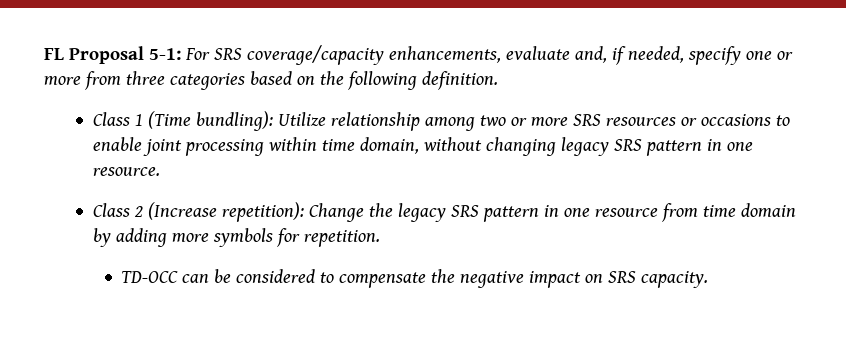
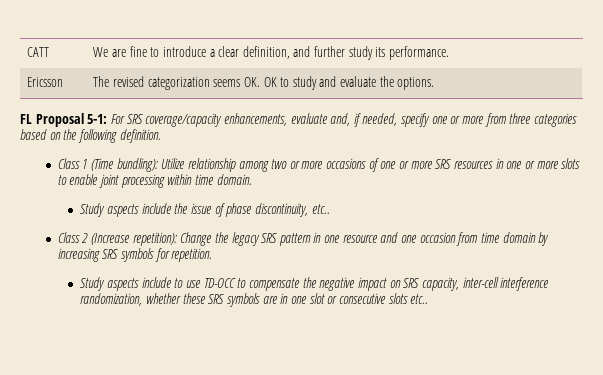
+ CATT | We are fine to introduce a clear definition, and further study its performance.
+ Ericsson | The revised categorization seems OK. OK to study and evaluate the options.
- Class 1 (Time bundling): Utilize relationship among two or more SRS resources or occasions to enable joint processing within time domain, without changing legacy SRS pattern in one resource.
+ Class 1 (Time bundling): Utilize relationship among two or more occasions of one or more SRS resources in one or more slots to enable joint processing within time domain.
+ Study aspects include the issue of phase discontinuity, etc..
- Class 2 (Increase repetition): Change the legacy SRS pattern in one resource from time domain by adding more symbols for repetition.
+ Class 2 (Increase repetition): Change the legacy SRS pattern in one resource and one occasion from time domain by increasing SRS symbols for repetition.
- TD-OCC can be considered to compensate the negative impact on SRS capacity.
+ Study aspects include to use TD-OCC to compensate the negative impact on SRS capacity, inter-cell interference randomization, whether these SRS symbols are in one slot or consecutive slots etc..

